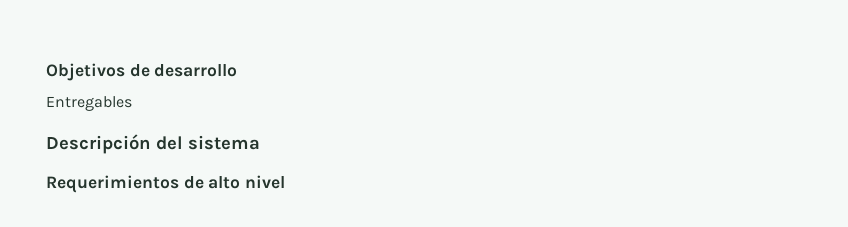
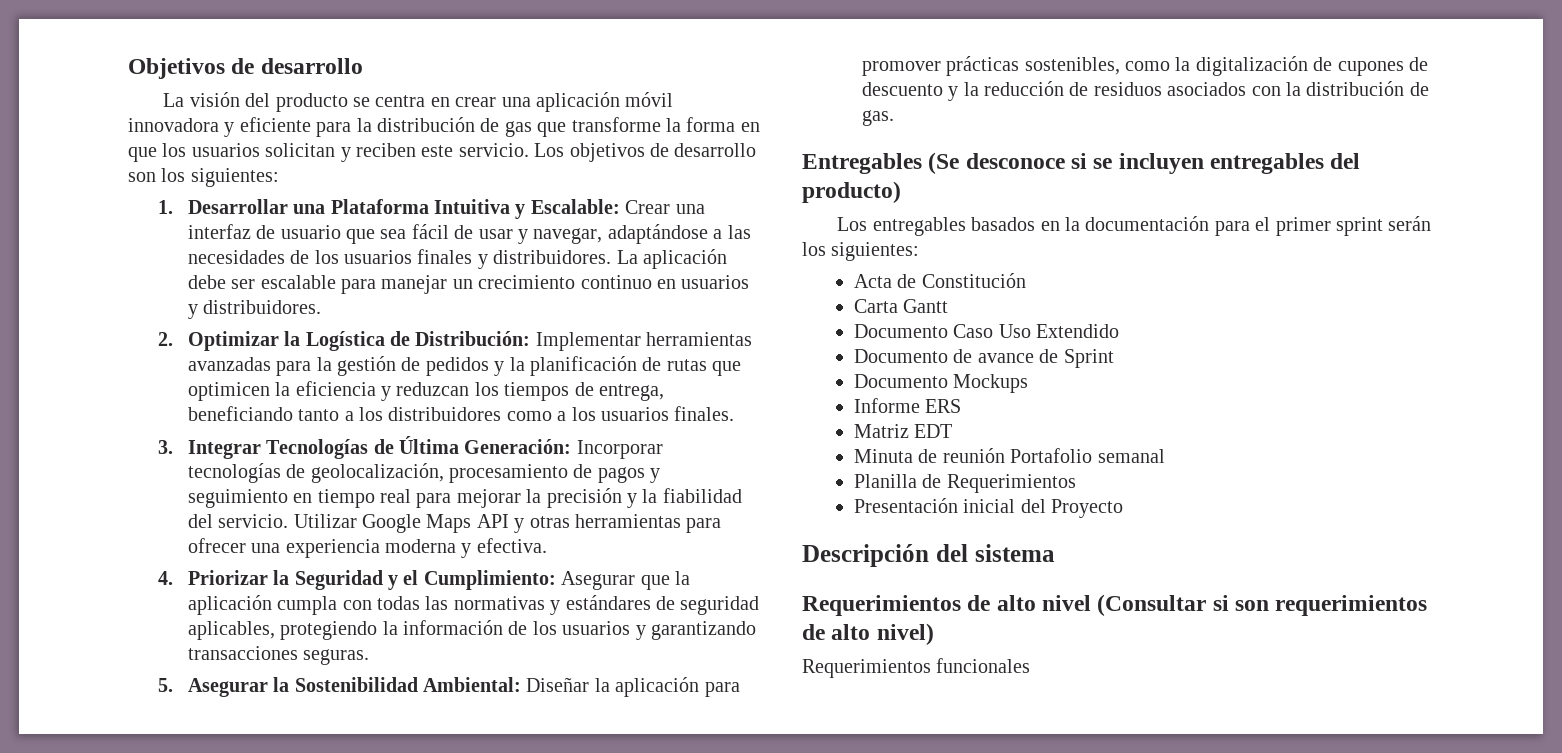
- Entregables
+ La visión del producto se centra en crear una aplicación móvil innovadora y eficiente para la distribución de gas que transforme la forma en que los usuarios solicitan y reciben este servicio. Los objetivos de desarrollo son los siguientes:
+ 1. Desarrollar una Plataforma Intuitiva y Escalable: Crear una interfaz de usuario que sea fácil de usar y navegar, adaptándose a las necesidades de los usuarios finales y distribuidores. La aplicación debe ser escalable para manejar un crecimiento continuo en usuarios y distribuidores.
+ 2. Optimizar la Logística de Distribución: Implementar herramientas avanzadas para la gestión de pedidos y la planificación de rutas que optimicen la eficiencia y reduzcan los tiempos de entrega, beneficiando tanto a los distribuidores como a los usuarios finales.
+ 3. Integrar Tecnologías de Última Generación: Incorporar tecnologías de geolocalización, procesamiento de pagos y seguimiento en tiempo real para mejorar la precisión y la fiabilidad del servicio. Utilizar Google Maps API y otras herramientas para ofrecer una experiencia moderna y efectiva.
+ 4. Priorizar la Seguridad y el Cumplimiento: Asegurar que la aplicación cumpla con todas las normativas y estándares de seguridad aplicables, protegiendo la información de los usuarios y garantizando transacciones seguras.
+ 5. Asegurar la Sostenibilidad Ambiental: Diseñar la aplicación para promover prácticas sostenibles, como la digitalización de cupones de descuento y la reducción de residuos asociados con la distribución de gas.
+ Entregables (Se desconoce si se incluyen entregables del producto)
+ Los entregables basados en la documentación para el primer sprint serán los siguientes:
+ Acta de Constitución
+ Carta Gantt
+ Documento Caso Uso Extendido
+ Documento de avance de Sprint
+ Documento Mockups
+ Informe ERS
+ Matriz EDT
+ Minuta de reunión Portafolio semanal
+ Planilla de Requerimientos
+ Presentación inicial del Proyecto
- Requerimientos de alto nivel
+ Requerimientos de alto nivel (Consultar si son requerimientos de alto nivel)
+ Requerimientos funcionales

